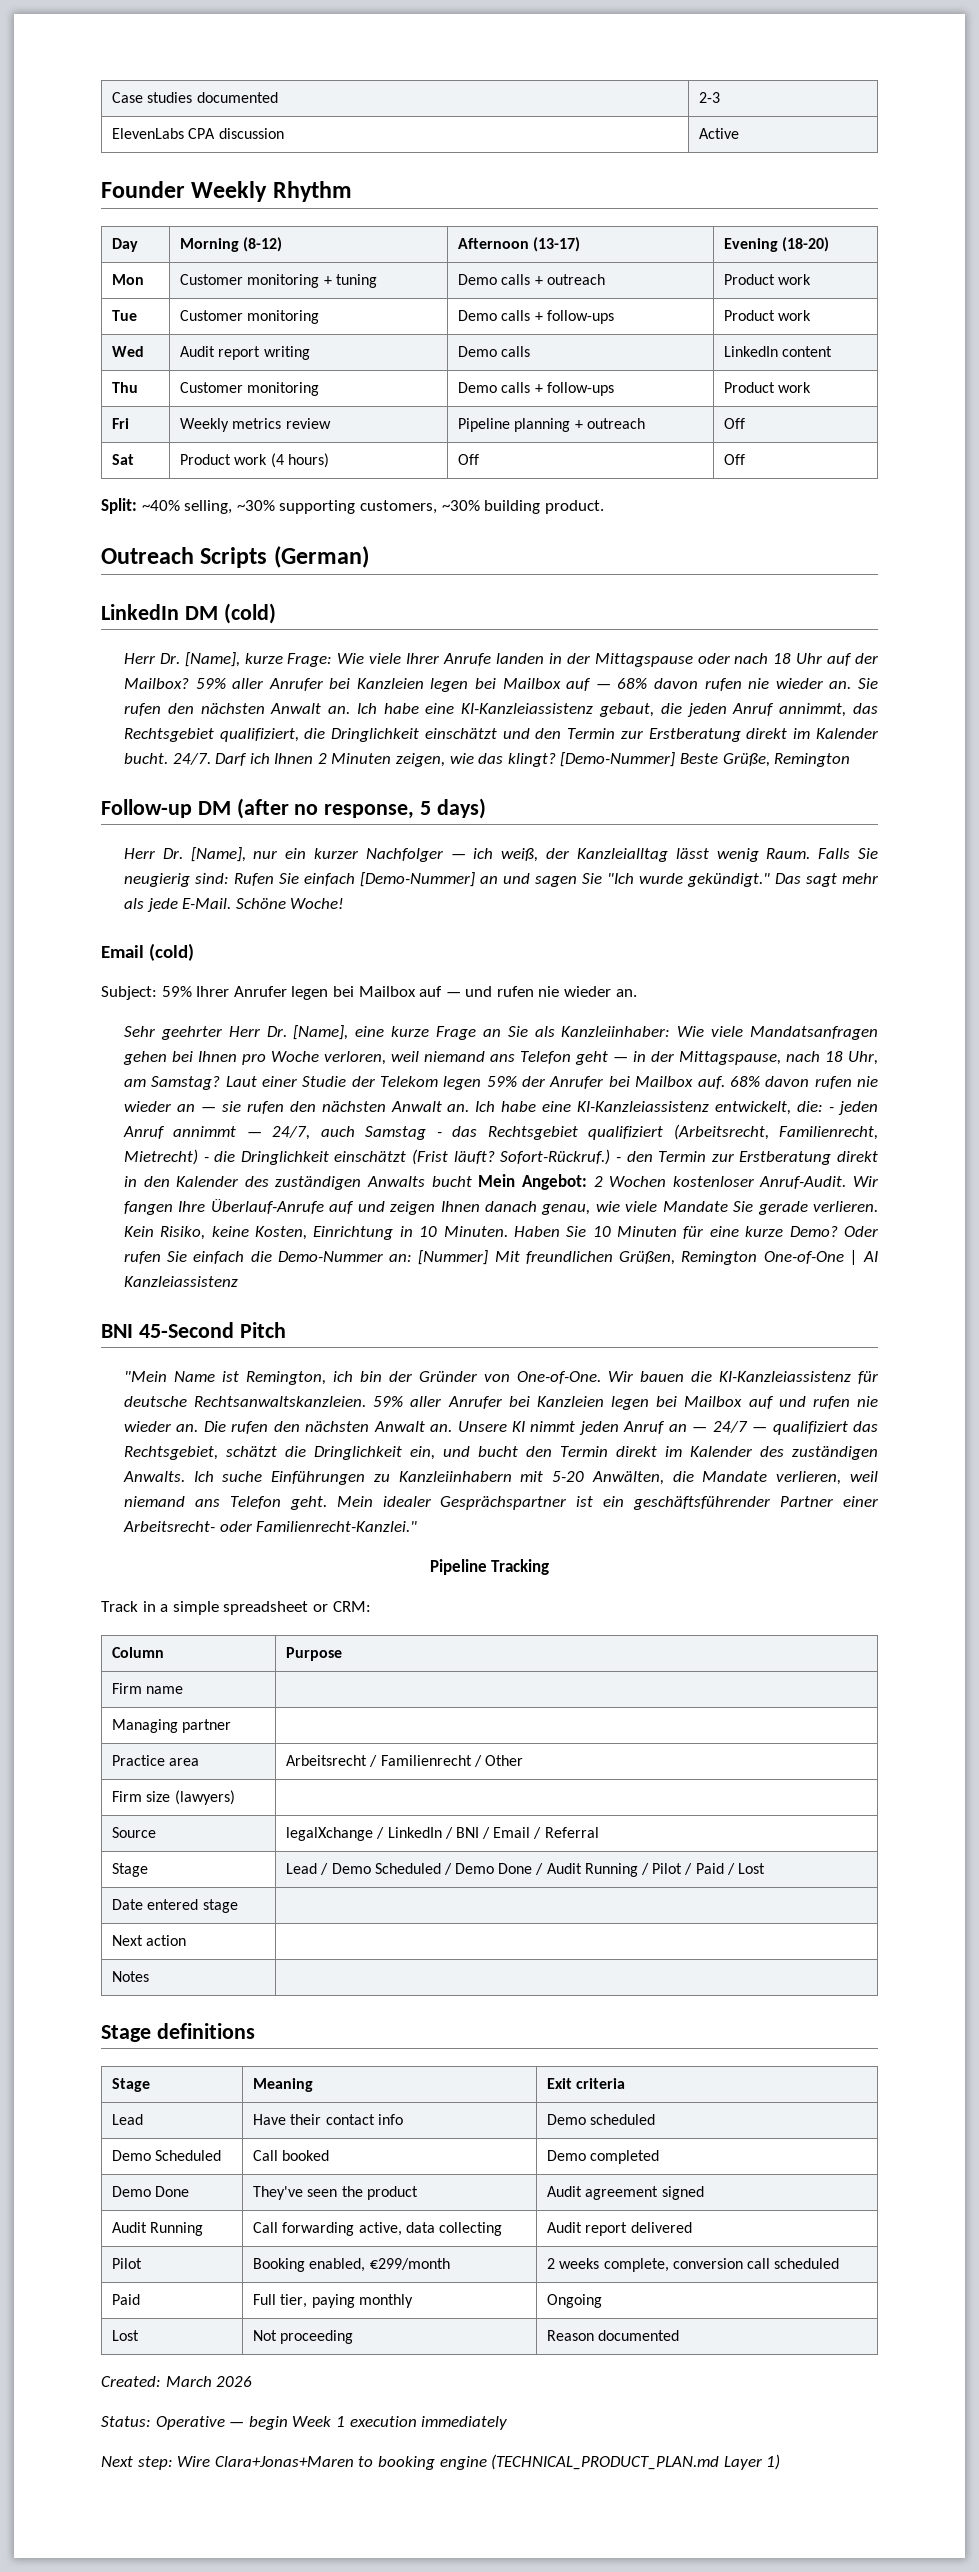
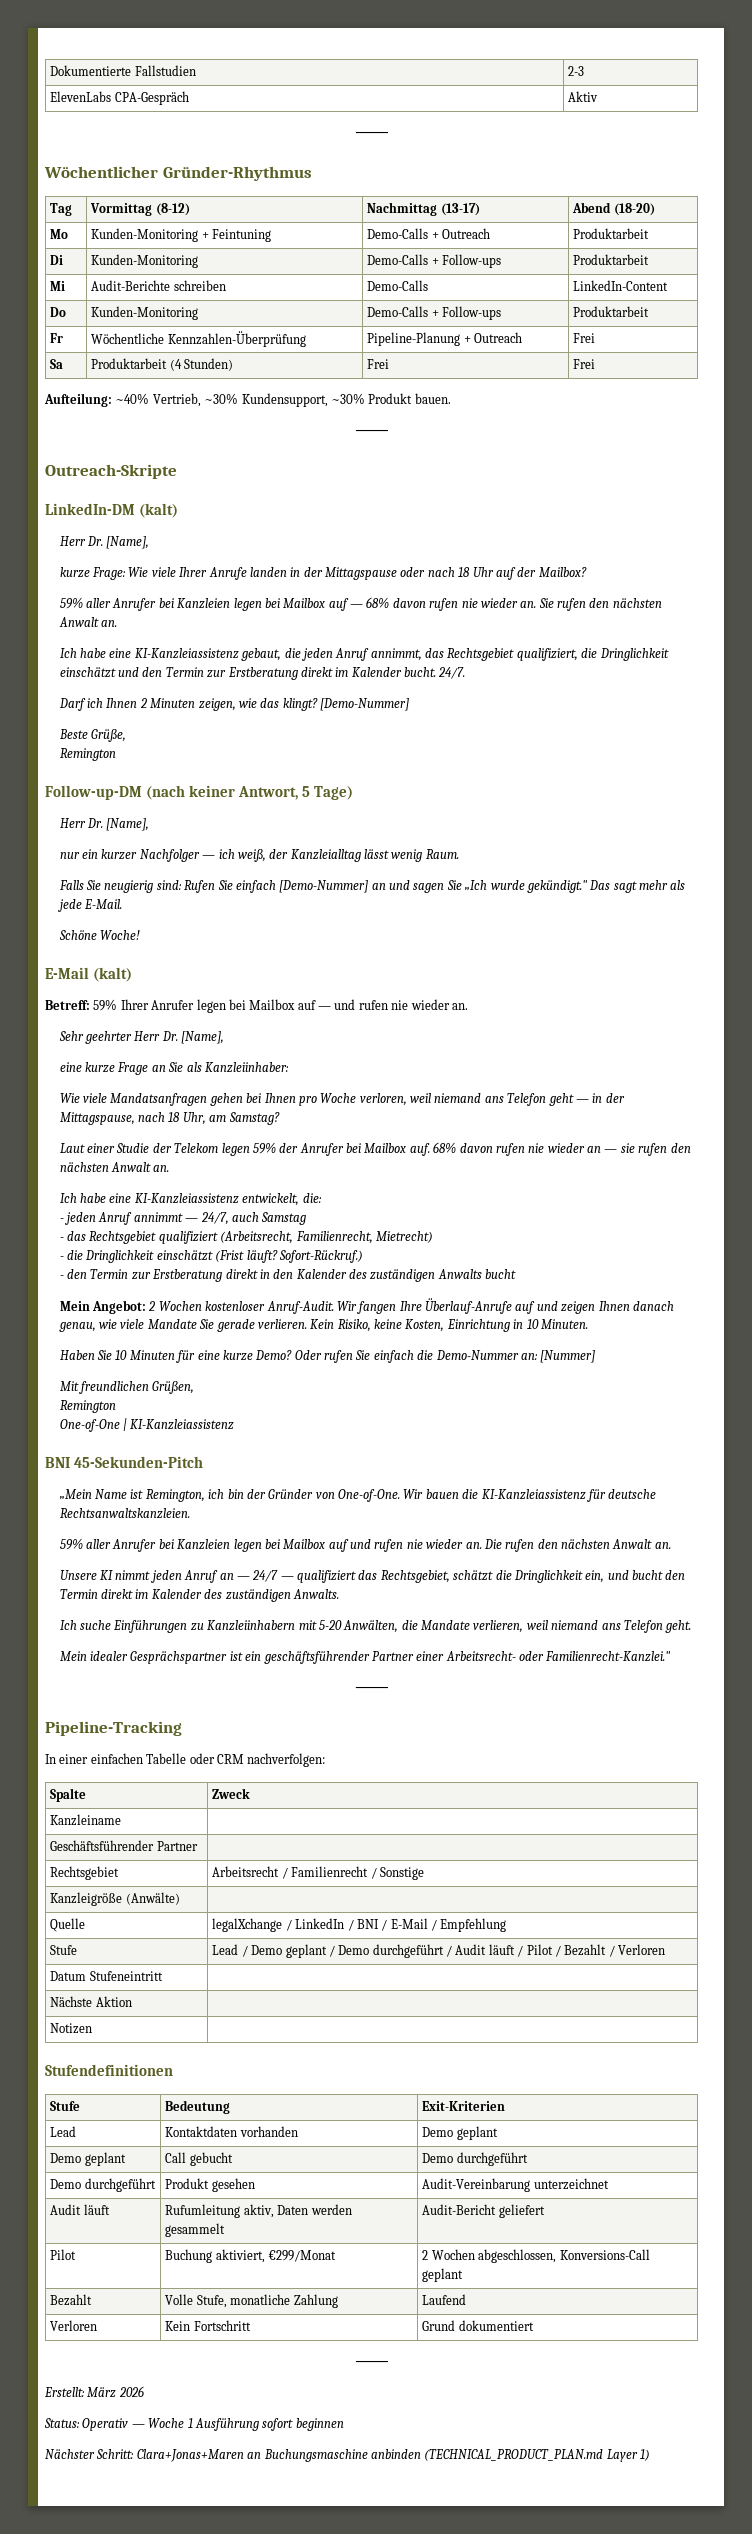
- Case studies documented | 2-3
+ Dokumentierte Fallstudien | 2-3
- ElevenLabs CPA discussion | Active
- Founder Weekly Rhythm
- Day | Morning (8-12) | Afternoon (13-17) | Evening (18-20)
+ ElevenLabs CPA-Gespräch | Aktiv
+ ────
+ Wöchentlicher Gründer-Rhythmus
+ Tag | Vormittag (8-12) | Nachmittag (13-17) | Abend (18-20)
- Mon | Customer monitoring + tuning | Demo calls + outreach | Product work
- Tue | Customer monitoring | Demo calls + follow-ups | Product work
- Wed | Audit report writing | Demo calls | LinkedIn content
- Thu | Customer monitoring | Demo calls + follow-ups | Product work
- Fri | Weekly metrics review | Pipeline planning + outreach | Off
- Sat | Product work (4 hours) | Off | Off
- Split: ~40% selling, ~30% supporting customers, ~30% building product.
- Outreach Scripts (German)
- LinkedIn DM (cold)
- Herr Dr. [Name], kurze Frage: Wie viele Ihrer Anrufe landen in der Mittagspause oder nach 18 Uhr auf der Mailbox? 59% aller Anrufer bei Kanzleien legen bei Mailbox auf — 68% davon rufen nie wieder an.
+ Mo | Kunden-Monitoring + Feintuning | Demo-Calls + Outreach | Produktarbeit
+ Di | Kunden-Monitoring | Demo-Calls + Follow-ups | Produktarbeit
+ Mi | Audit-Berichte schreiben | Demo-Calls | LinkedIn-Content
+ Do | Kunden-Monitoring | Demo-Calls + Follow-ups | Produktarbeit
+ Fr | Wöchentliche Kennzahlen-Überprüfung | Pipeline-Planung + Outreach | Frei
+ Sa | Produktarbeit (4 Stunden) | Frei | Frei
+ Aufteilung: ~40% Vertrieb, ~30% Kundensupport, ~30% Produkt bauen.
+ ────
+ Outreach-Skripte
+ LinkedIn-DM (kalt)
+ Herr Dr. [Name],
+ kurze Frage: Wie viele Ihrer Anrufe landen in der Mittagspause oder nach 18 Uhr auf der Mailbox?
+ 59% aller Anrufer bei Kanzleien legen bei Mailbox auf — 68% davon rufen nie wieder an.
- Sie rufen den nächsten Anwalt an. Ich habe eine KI-Kanzleiassistenz gebaut, die jeden Anruf annimmt, das Rechtsgebiet qualifiziert, die Dringlichkeit einschätzt und den Termin zur Erstberatung direkt im Kalender bucht.
+ Sie rufen den nächsten Anwalt an.
+ Ich habe eine KI-Kanzleiassistenz gebaut, die jeden Anruf annimmt, das Rechtsgebiet qualifiziert, die Dringlichkeit einschätzt und den Termin zur Erstberatung direkt im Kalender bucht.
- 24/7. Darf ich Ihnen 2 Minuten zeigen, wie das klingt? [Demo-Nummer] Beste Grüße, Remington
- Follow-up DM (after no response, 5 days)
- Herr Dr. [Name], nur ein kurzer Nachfolger — ich weiß, der Kanzleialltag lässt wenig Raum. Falls Sie neugierig sind: Rufen Sie einfach [Demo-Nummer] an und sagen Sie "Ich wurde gekündigt."
+ 24/7.
+ Darf ich Ihnen 2 Minuten zeigen, wie das klingt? [Demo-Nummer]
+ Beste Grüße,
+ Remington
+ Follow-up-DM (nach keiner Antwort, 5 Tage)
+ Herr Dr. [Name],
+ nur ein kurzer Nachfolger — ich weiß, der Kanzleialltag lässt wenig Raum.
+ Falls Sie neugierig sind: Rufen Sie einfach [Demo-Nummer] an und sagen Sie „Ich wurde gekündigt."
- Das sagt mehr als jede E-Mail. Schöne Woche!
+ Das sagt mehr als jede E-Mail.
+ Schöne Woche!
- Email (cold)
- Subject: 59% Ihrer Anrufer legen bei Mailbox auf — und rufen nie wieder an.
+ E-Mail (kalt)
+ Betreff: 59% Ihrer Anrufer legen bei Mailbox auf — und rufen nie wieder an.
- Sehr geehrter Herr Dr. [Name], eine kurze Frage an Sie als Kanzleiinhaber: Wie viele Mandatsanfragen gehen bei Ihnen pro Woche verloren, weil niemand ans Telefon geht — in der Mittagspause, nach 18 Uhr, am Samstag? Laut einer Studie der Telekom legen 59% der Anrufer bei Mailbox auf.
+ Sehr geehrter Herr Dr. [Name],
+ eine kurze Frage an Sie als Kanzleiinhaber:
+ Wie viele Mandatsanfragen gehen bei Ihnen pro Woche verloren, weil niemand ans Telefon geht — in der Mittagspause, nach 18 Uhr, am Samstag?
+ Laut einer Studie der Telekom legen 59% der Anrufer bei Mailbox auf.
- 68% davon rufen nie wieder an — sie rufen den nächsten Anwalt an. Ich habe eine KI-Kanzleiassistenz entwickelt, die: - jeden Anruf annimmt — 24/7, auch Samstag - das Rechtsgebiet qualifiziert (Arbeitsrecht, Familienrecht, Mietrecht) - die Dringlichkeit einschätzt (Frist läuft?
+ 68% davon rufen nie wieder an — sie rufen den nächsten Anwalt an.
+ Ich habe eine KI-Kanzleiassistenz entwickelt, die:
+ - jeden Anruf annimmt — 24/7, auch Samstag
+ - das Rechtsgebiet qualifiziert (Arbeitsrecht, Familienrecht, Mietrecht)
+ - die Dringlichkeit einschätzt (Frist läuft?
- Sofort-Rückruf.) - den Termin zur Erstberatung direkt in den Kalender des zuständigen Anwalts bucht Mein Angebot: 2 Wochen kostenloser Anruf-Audit.
+ Sofort-Rückruf.)
+ - den Termin zur Erstberatung direkt in den Kalender des zuständigen Anwalts bucht
+ Mein Angebot: 2 Wochen kostenloser Anruf-Audit.
- Kein Risiko, keine Kosten, Einrichtung in 10 Minuten. Haben Sie 10 Minuten für eine kurze Demo?
+ Kein Risiko, keine Kosten, Einrichtung in 10 Minuten.
+ Haben Sie 10 Minuten für eine kurze Demo?
- Oder rufen Sie einfach die Demo-Nummer an: [Nummer] Mit freundlichen Grüßen, Remington One-of-One | AI Kanzleiassistenz
- BNI 45-Second Pitch
- "Mein Name ist Remington, ich bin der Gründer von One-of-One.
+ Oder rufen Sie einfach die Demo-Nummer an: [Nummer]
+ Mit freundlichen Grüßen,
+ Remington
+ One-of-One | KI-Kanzleiassistenz
+ BNI 45-Sekunden-Pitch
+ „Mein Name ist Remington, ich bin der Gründer von One-of-One.
- Wir bauen die KI-Kanzleiassistenz für deutsche Rechtsanwaltskanzleien. 59% aller Anrufer bei Kanzleien legen bei Mailbox auf und rufen nie wieder an.
+ Wir bauen die KI-Kanzleiassistenz für deutsche Rechtsanwaltskanzleien.
+ 59% aller Anrufer bei Kanzleien legen bei Mailbox auf und rufen nie wieder an.
- Die rufen den nächsten Anwalt an. Unsere KI nimmt jeden Anruf an — 24/7 — qualifiziert das Rechtsgebiet, schätzt die Dringlichkeit ein, und bucht den Termin direkt im Kalender des zuständigen Anwalts. Ich suche Einführungen zu Kanzleiinhabern mit 5-20 Anwälten, die Mandate verlieren, weil niemand ans Telefon geht. Mein idealer Gesprächspartner ist ein geschäftsführender Partner einer Arbeitsrecht- oder Familienrecht-Kanzlei."
- Pipeline Tracking
- Track in a simple spreadsheet or CRM:
- Column | Purpose
- Firm name |
- Managing partner |
- Practice area | Arbeitsrecht / Familienrecht / Other
- Firm size (lawyers) |
- Source | legalXchange / LinkedIn / BNI / Email / Referral
- Stage | Lead / Demo Scheduled / Demo Done / Audit Running / Pilot / Paid / Lost
- Date entered stage |
- Next action |
- Notes |
- Stage definitions
- Stage | Meaning | Exit criteria
- Lead | Have their contact info | Demo scheduled
- Demo Scheduled | Call booked | Demo completed
- Demo Done | They've seen the product | Audit agreement signed
- Audit Running | Call forwarding active, data collecting | Audit report delivered
- Pilot | Booking enabled, €299/month | 2 weeks complete, conversion call scheduled
- Paid | Full tier, paying monthly | Ongoing
- Lost | Not proceeding | Reason documented
- Created: March 2026
- Status: Operative — begin Week 1 execution immediately
- Next step: Wire Clara+Jonas+Maren to booking engine (TECHNICAL_PRODUCT_PLAN.md Layer 1)
+ Die rufen den nächsten Anwalt an.
+ Unsere KI nimmt jeden Anruf an — 24/7 — qualifiziert das Rechtsgebiet, schätzt die Dringlichkeit ein, und bucht den Termin direkt im Kalender des zuständigen Anwalts.
+ Ich suche Einführungen zu Kanzleiinhabern mit 5-20 Anwälten, die Mandate verlieren, weil niemand ans Telefon geht.
+ Mein idealer Gesprächspartner ist ein geschäftsführender Partner einer Arbeitsrecht- oder Familienrecht-Kanzlei."
+ ────
+ Pipeline-Tracking
+ In einer einfachen Tabelle oder CRM nachverfolgen:
+ Spalte | Zweck
+ Kanzleiname |
+ Geschäftsführender Partner |
+ Rechtsgebiet | Arbeitsrecht / Familienrecht / Sonstige
+ Kanzleigröße (Anwälte) |
+ Quelle | legalXchange / LinkedIn / BNI / E-Mail / Empfehlung
+ Stufe | Lead / Demo geplant / Demo durchgeführt / Audit läuft / Pilot / Bezahlt / Verloren
+ Datum Stufeneintritt |
+ Nächste Aktion |
+ Notizen |
+ Stufendefinitionen
+ Stufe | Bedeutung | Exit-Kriterien
+ Lead | Kontaktdaten vorhanden | Demo geplant
+ Demo geplant | Call gebucht | Demo durchgeführt
+ Demo durchgeführt | Produkt gesehen | Audit-Vereinbarung unterzeichnet
+ Audit läuft | Rufumleitung aktiv, Daten werden gesammelt | Audit-Bericht geliefert
+ Pilot | Buchung aktiviert, €299/Monat | 2 Wochen abgeschlossen, Konversions-Call geplant
+ Bezahlt | Volle Stufe, monatliche Zahlung | Laufend
+ Verloren | Kein Fortschritt | Grund dokumentiert
+ ────
+ Erstellt: März 2026
+ Status: Operativ — Woche 1 Ausführung sofort beginnen
+ Nächster Schritt: Clara+Jonas+Maren an Buchungsmaschine anbinden (TECHNICAL_PRODUCT_PLAN.md Layer 1)

